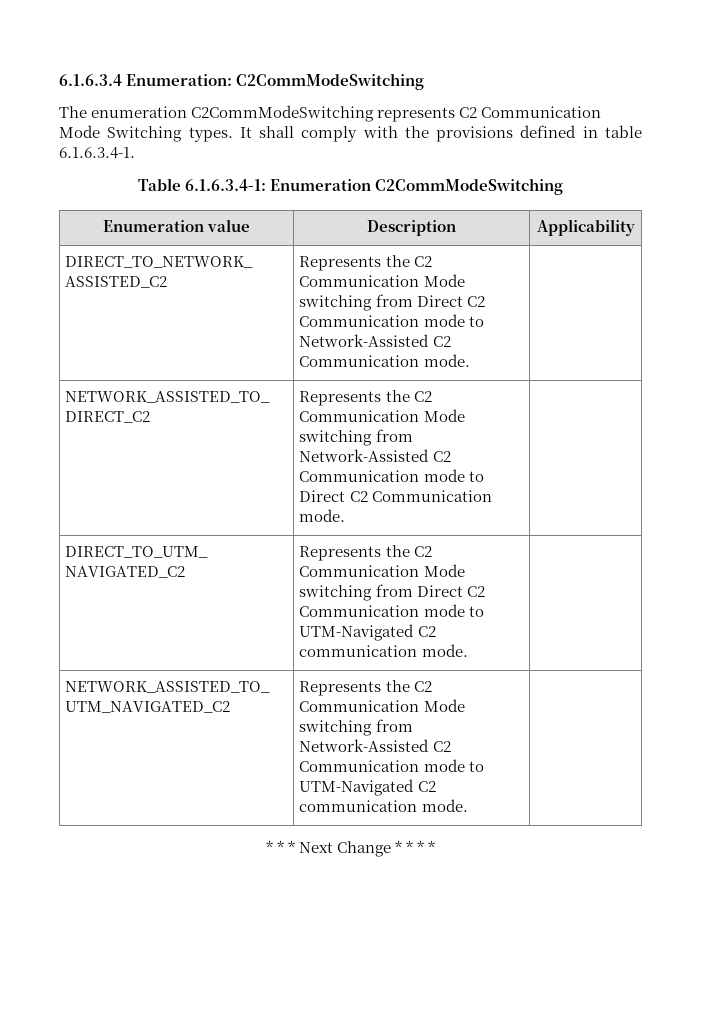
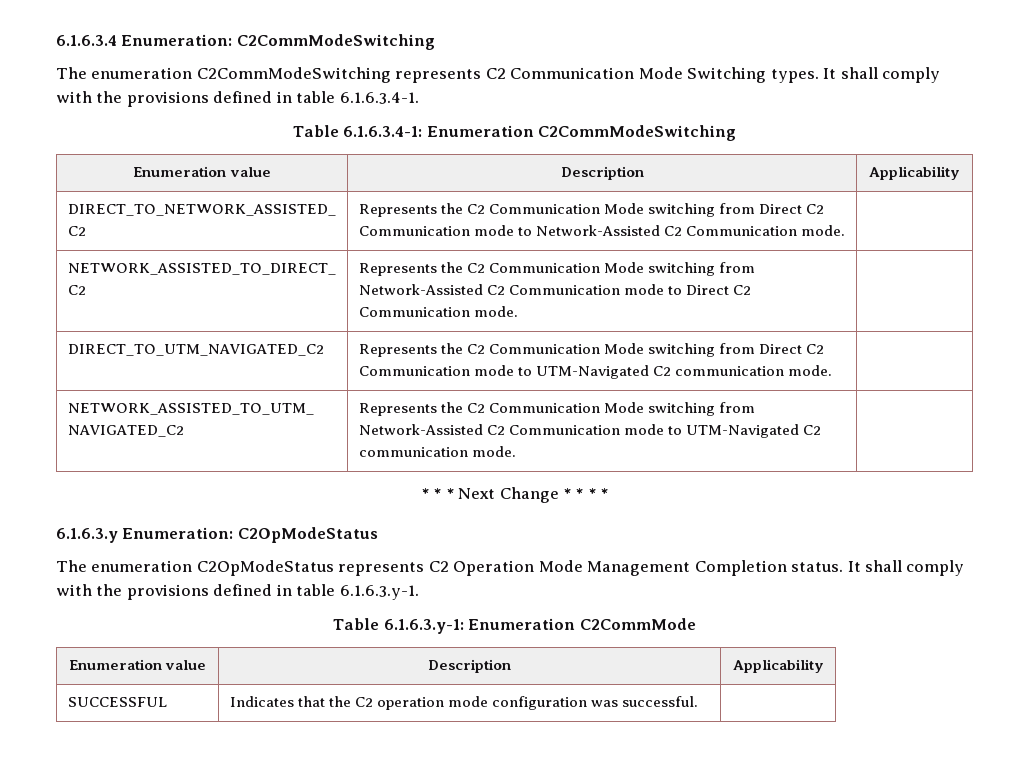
+ 6.1.6.3.y Enumeration: C2OpModeStatus
+ The enumeration C2OpModeStatus represents C2 Operation Mode Management Completion status. It shall comply with the provisions defined in table 6.1.6.3.y-1.
+ Table 6.1.6.3.y-1: Enumeration C2CommMode
+ Enumeration value | Description | Applicability
+ SUCCESSFUL | Indicates that the C2 operation mode configuration was successful. |

